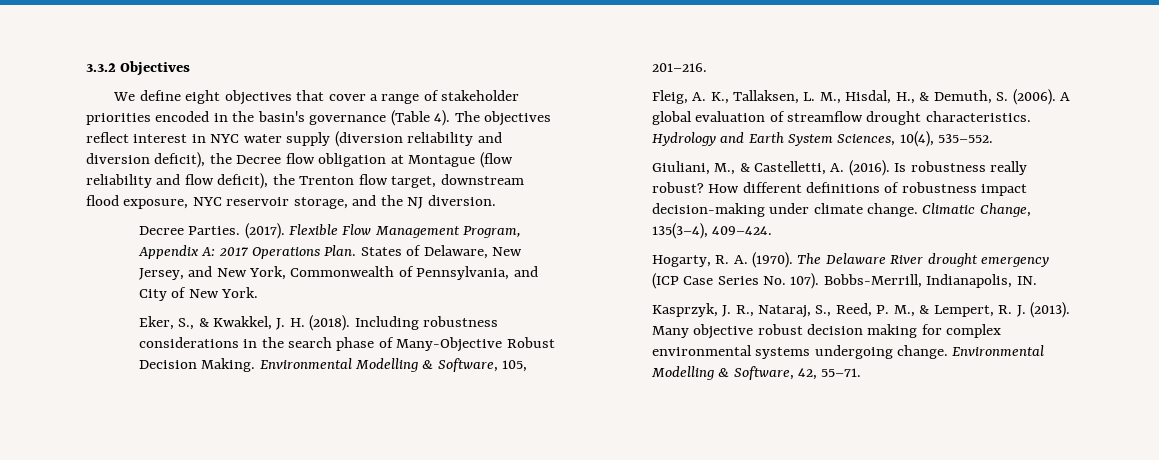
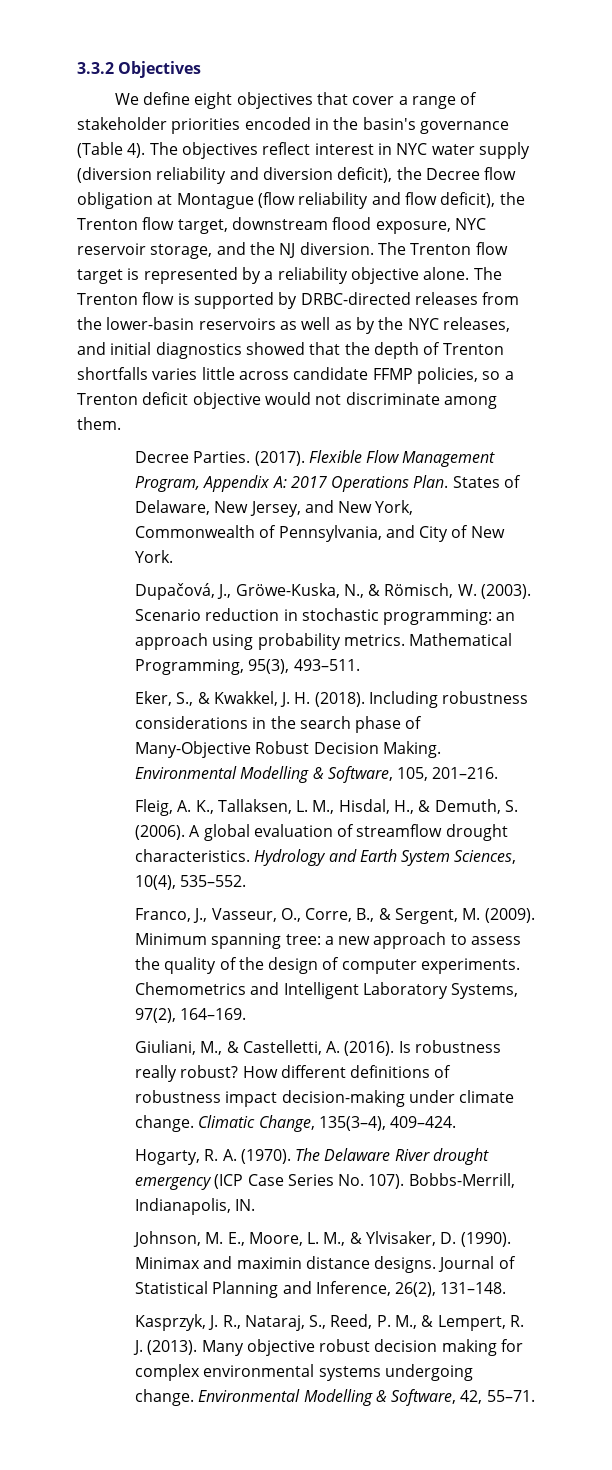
+ The Trenton flow target is represented by a reliability objective alone. The Trenton flow is supported by DRBC-directed releases from the lower-basin reservoirs as well as by the NYC releases, and initial diagnostics showed that the depth of Trenton shortfalls varies little across candidate FFMP policies, so a Trenton deficit objective would not discriminate among them.
+ Dupačová, J., Gröwe-Kuska, N., & Römisch, W. (2003). Scenario reduction in stochastic programming: an approach using probability metrics. Mathematical Programming, 95(3), 493–511.
+ Franco, J., Vasseur, O., Corre, B., & Sergent, M. (2009). Minimum spanning tree: a new approach to assess the quality of the design of computer experiments. Chemometrics and Intelligent Laboratory Systems, 97(2), 164–169.
+ Johnson, M. E., Moore, L. M., & Ylvisaker, D. (1990). Minimax and maximin distance designs. Journal of Statistical Planning and Inference, 26(2), 131–148.

